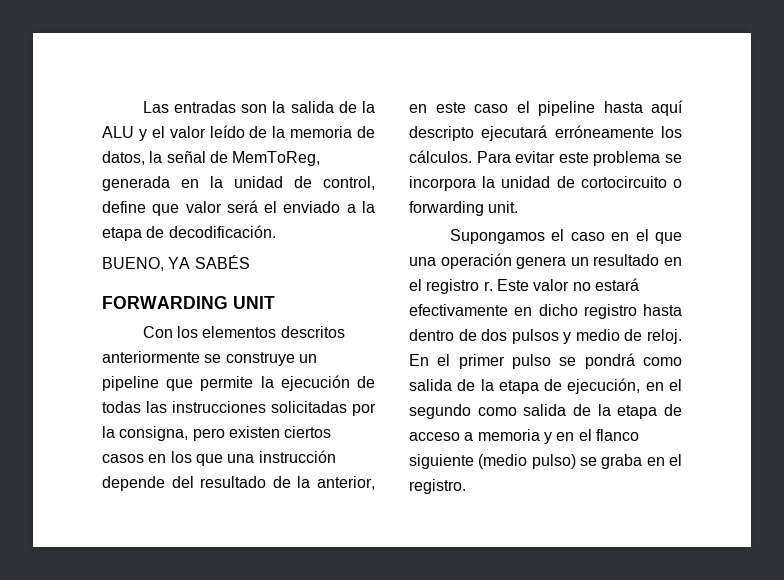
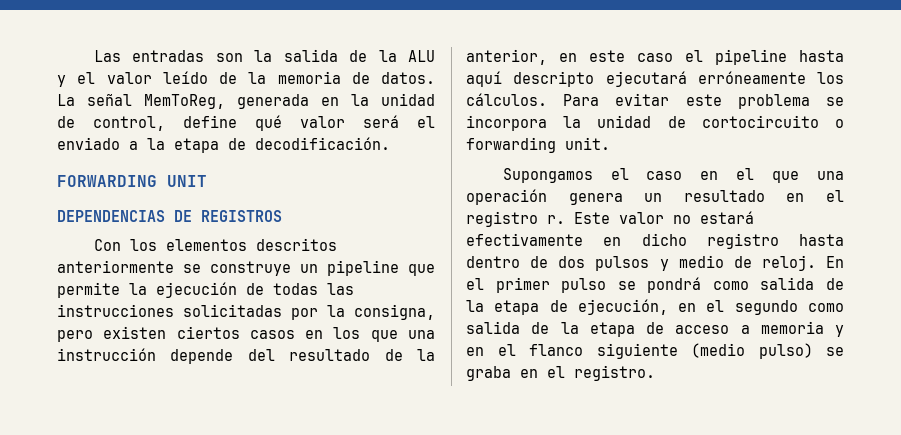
- Las entradas son la salida de la ALU y el valor leído de la memoria de datos, la señal de MemToReg, generada en la unidad de control, define que valor será el enviado a la etapa de decodificación.
+ Las entradas son la salida de la ALU y el valor leído de la memoria de datos. La señal MemToReg, generada en la unidad de control, define qué valor será el enviado a la etapa de decodificación.
- BUENO, YA SABÉS
+ DEPENDENCIAS DE REGISTROS

